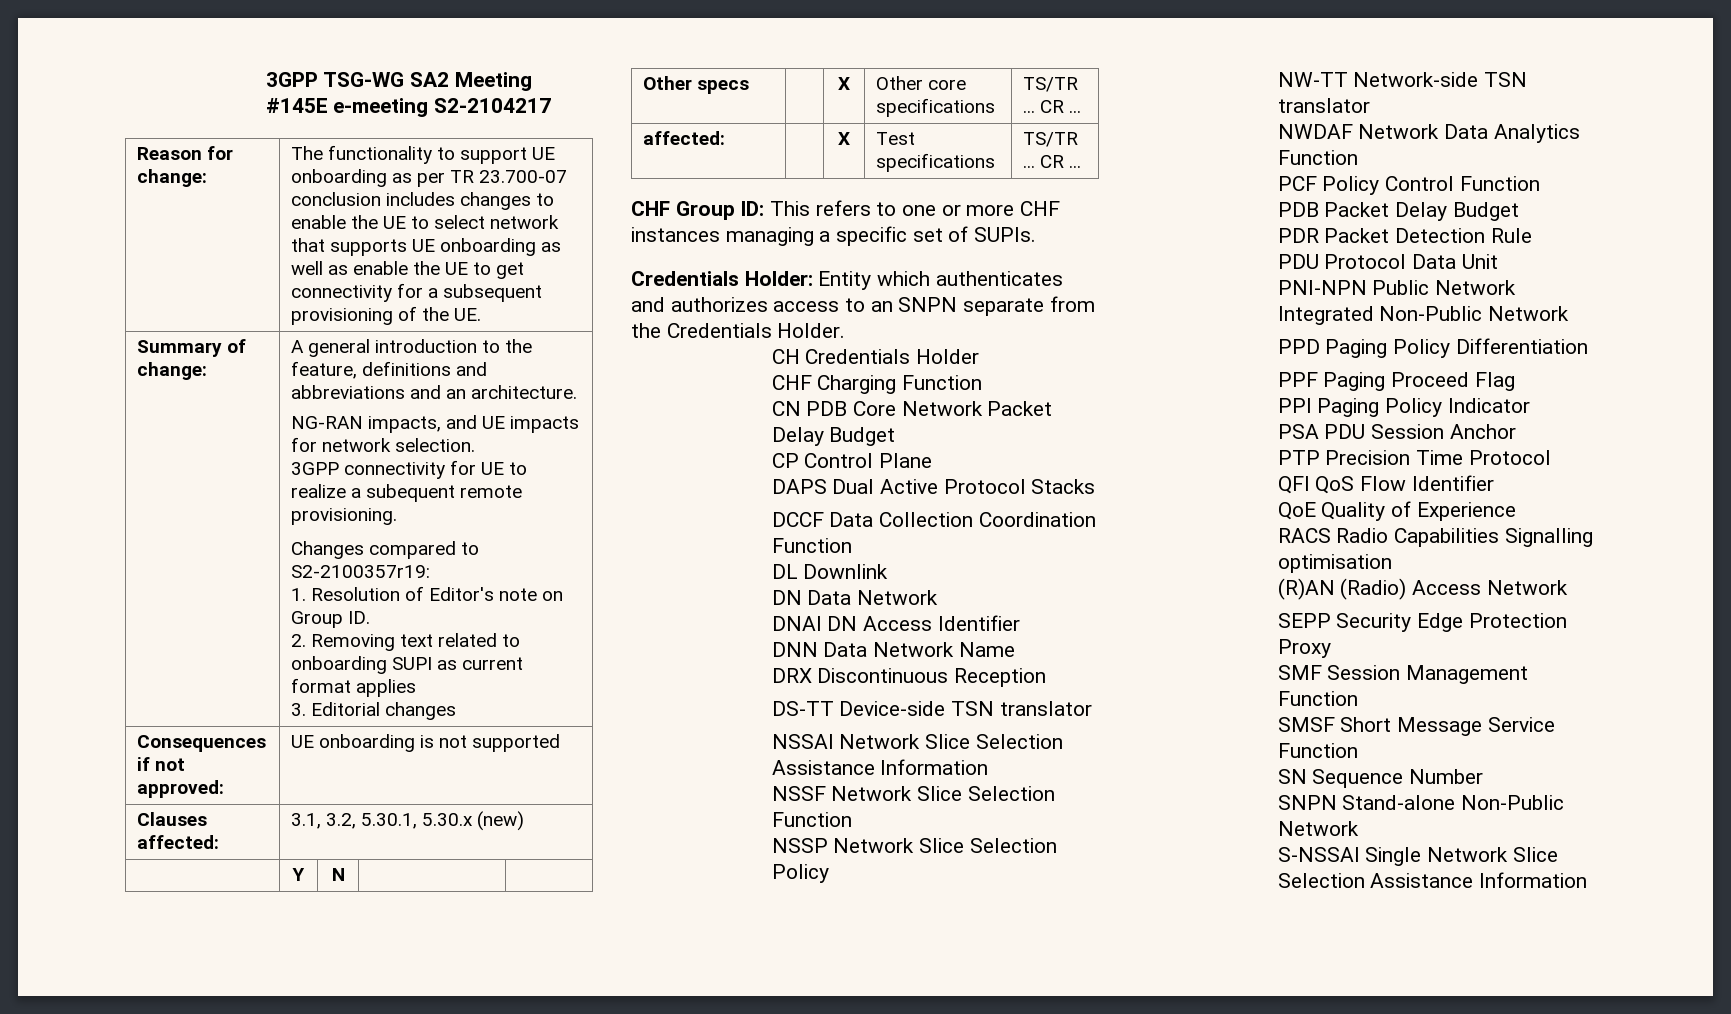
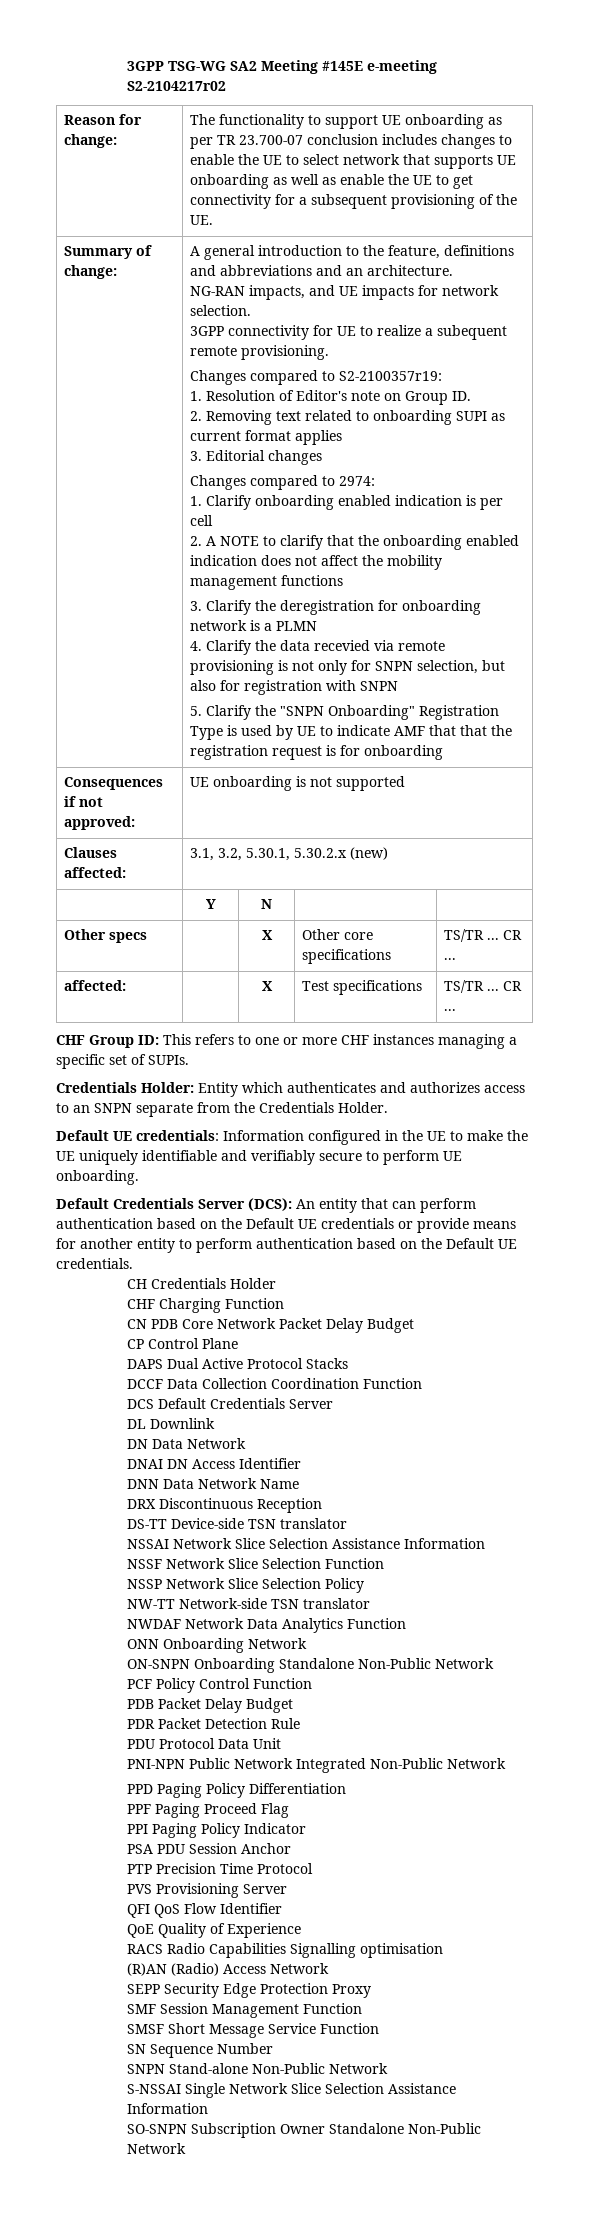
- 3GPP TSG-WG SA2 Meeting #145E e-meeting S2-2104217
+ 3GPP TSG-WG SA2 Meeting #145E e-meeting S2-2104217r02
+ Changes compared to 2974:
+ 1. Clarify onboarding enabled indication is per cell
+ 2. A NOTE to clarify that the onboarding enabled indication does not affect the mobility management functions
+ 3. Clarify the deregistration for onboarding network is a PLMN
+ 4. Clarify the data recevied via remote provisioning is not only for SNPN selection, but also for registration with SNPN
+ 5. Clarify the "SNPN Onboarding" Registration Type is used by UE to indicate AMF that that the registration request is for onboarding
- Clauses affected: | 3.1, 3.2, 5.30.1, 5.30.x (new)
+ Clauses affected: | 3.1, 3.2, 5.30.1, 5.30.2.x (new)
+ Default UE credentials: Information configured in the UE to make the UE uniquely identifiable and verifiably secure to perform UE onboarding.
+ Default Credentials Server (DCS): An entity that can perform authentication based on the Default UE credentials or provide means for another entity to perform authentication based on the Default UE credentials.
+ DCS Default Credentials Server
+ ONN Onboarding Network
+ ON-SNPN Onboarding Standalone Non-Public Network
+ PVS Provisioning Server
+ SO-SNPN Subscription Owner Standalone Non-Public Network

